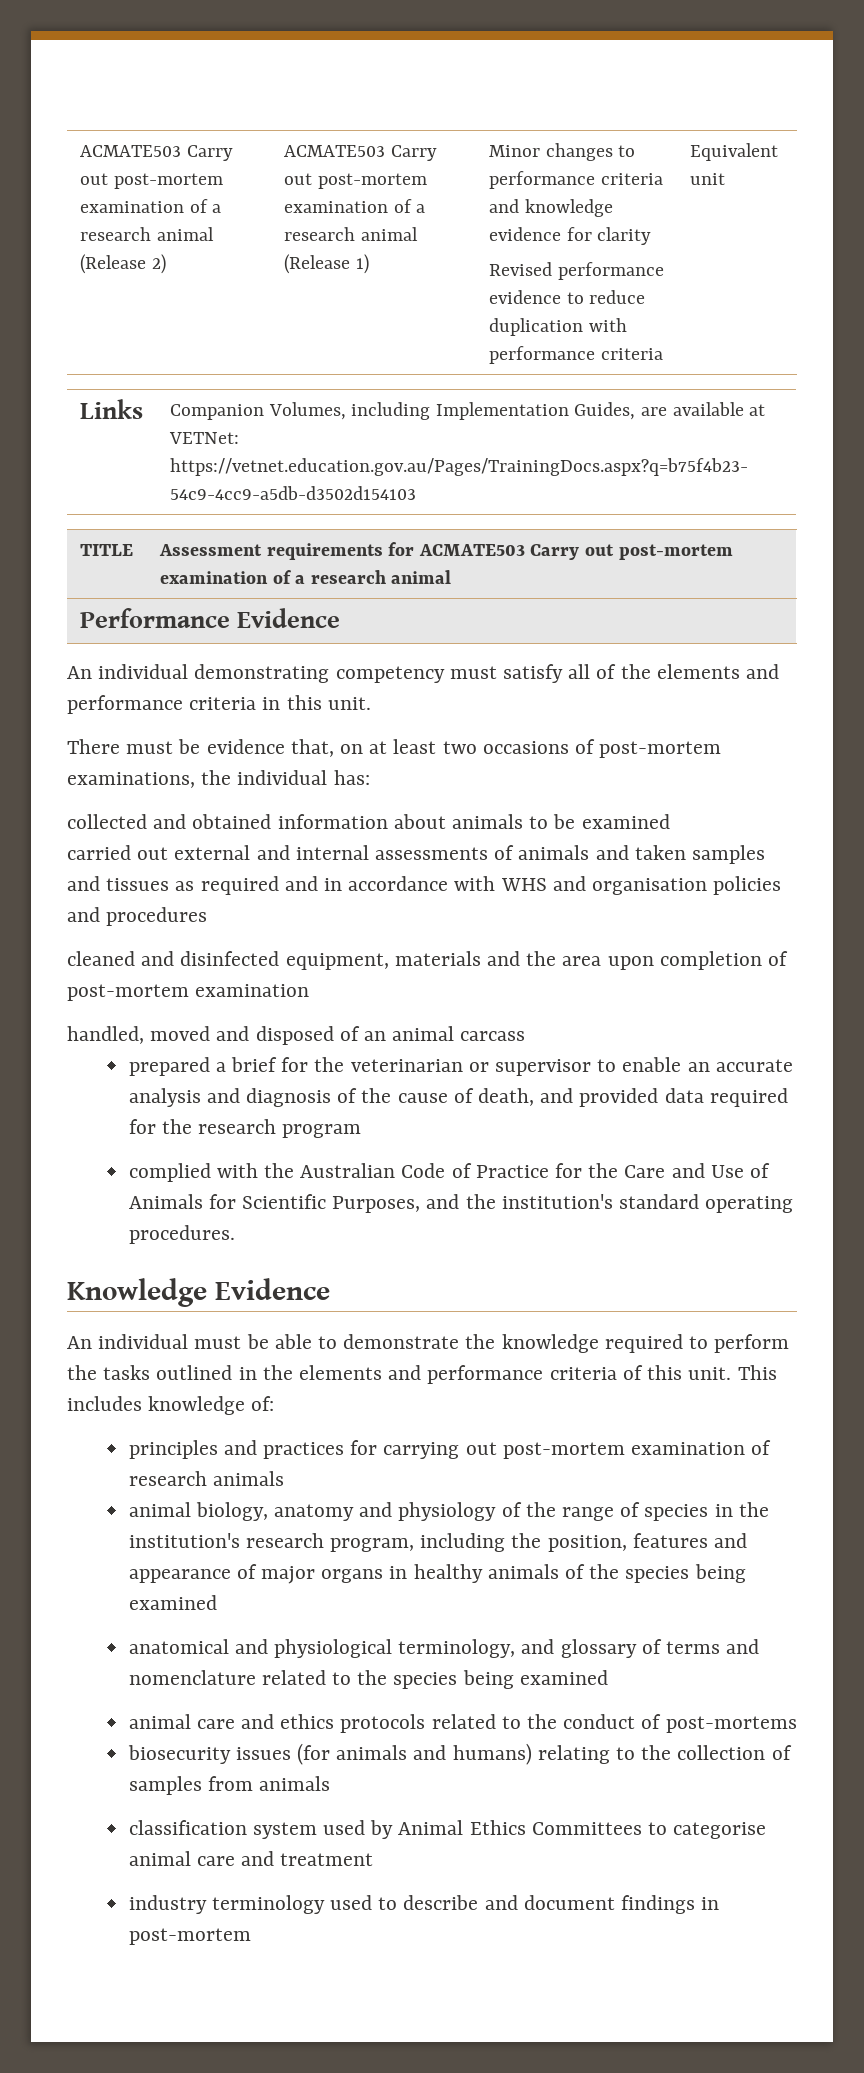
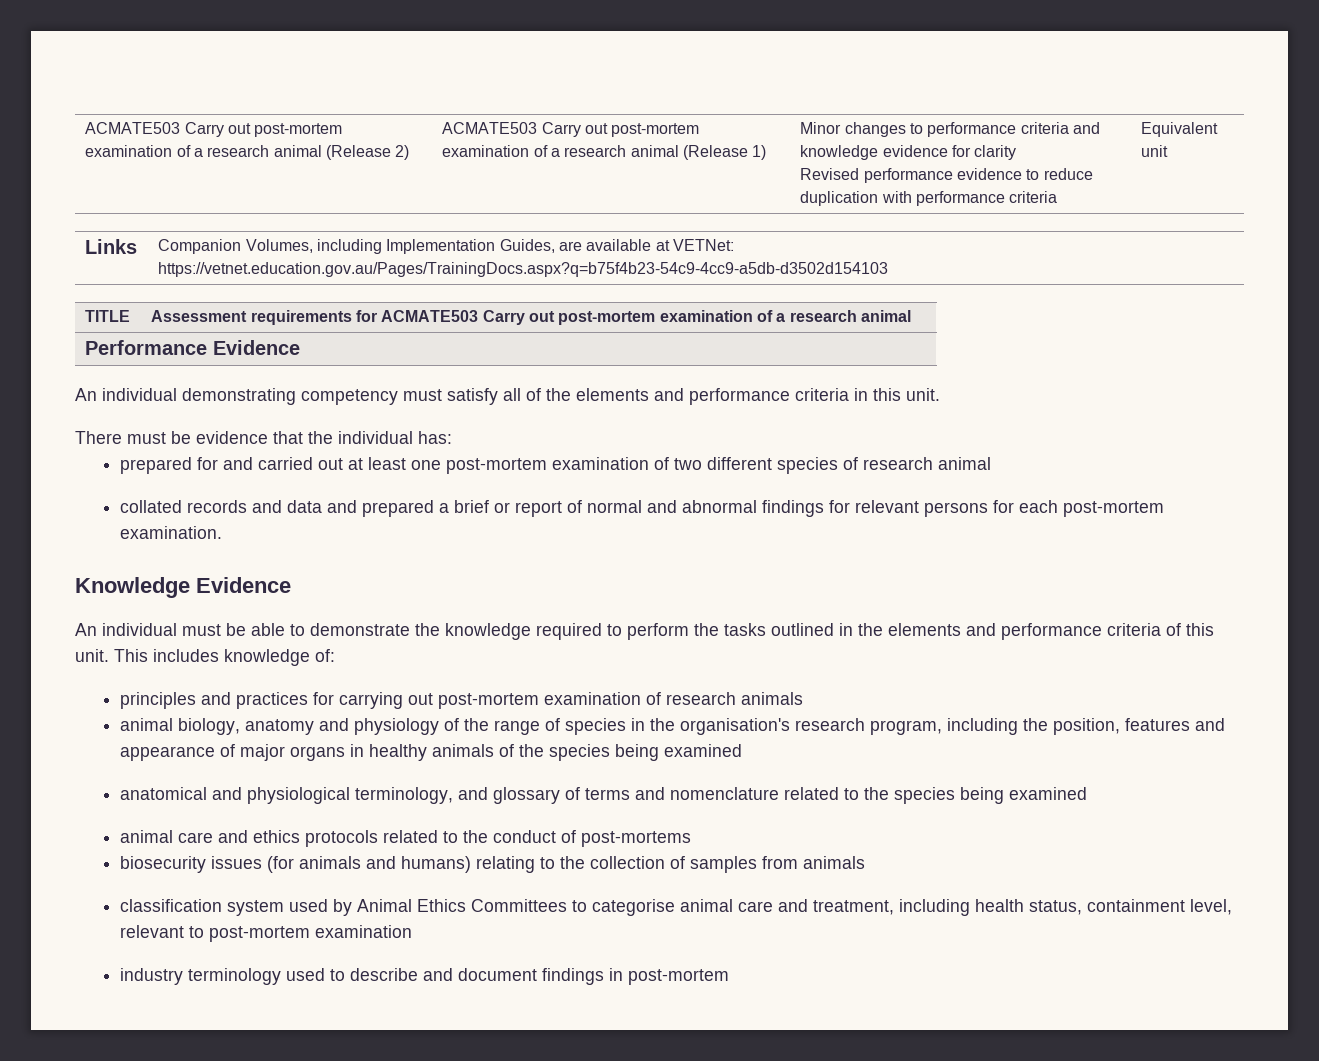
- There must be evidence that, on at least two occasions of post-mortem examinations, the individual has:
- collected and obtained information about animals to be examined
- carried out external and internal assessments of animals and taken samples and tissues as required and in accordance with WHS and organisation policies and procedures
- cleaned and disinfected equipment, materials and the area upon completion of post-mortem examination
- handled, moved and disposed of an animal carcass
- prepared a brief for the veterinarian or supervisor to enable an accurate analysis and diagnosis of the cause of death, and provided data required for the research program
- complied with the Australian Code of Practice for the Care and Use of Animals for Scientific Purposes, and the institution's standard operating procedures.
+ There must be evidence that the individual has:
+ prepared for and carried out at least one post-mortem examination of two different species of research animal
+ collated records and data and prepared a brief or report of normal and abnormal findings for relevant persons for each post-mortem examination.
- animal biology, anatomy and physiology of the range of species in the institution's research program, including the position, features and appearance of major organs in healthy animals of the species being examined
+ animal biology, anatomy and physiology of the range of species in the organisation's research program, including the position, features and appearance of major organs in healthy animals of the species being examined
- classification system used by Animal Ethics Committees to categorise animal care and treatment
+ classification system used by Animal Ethics Committees to categorise animal care and treatment, including health status, containment level, relevant to post-mortem examination

